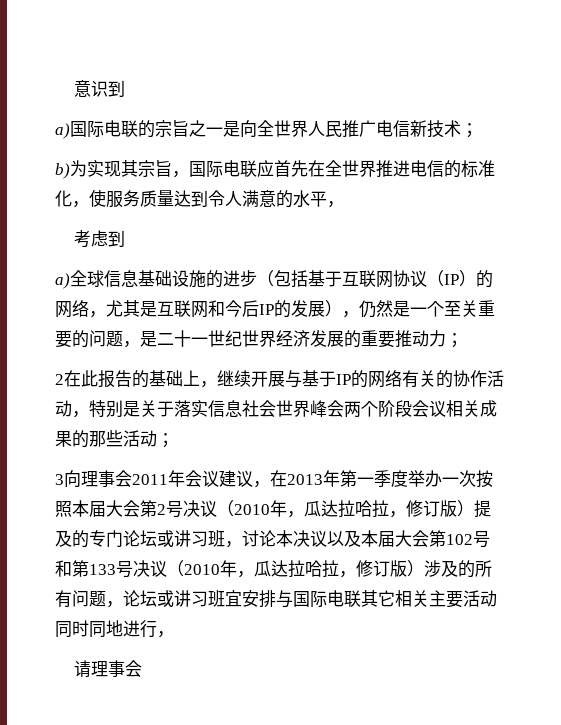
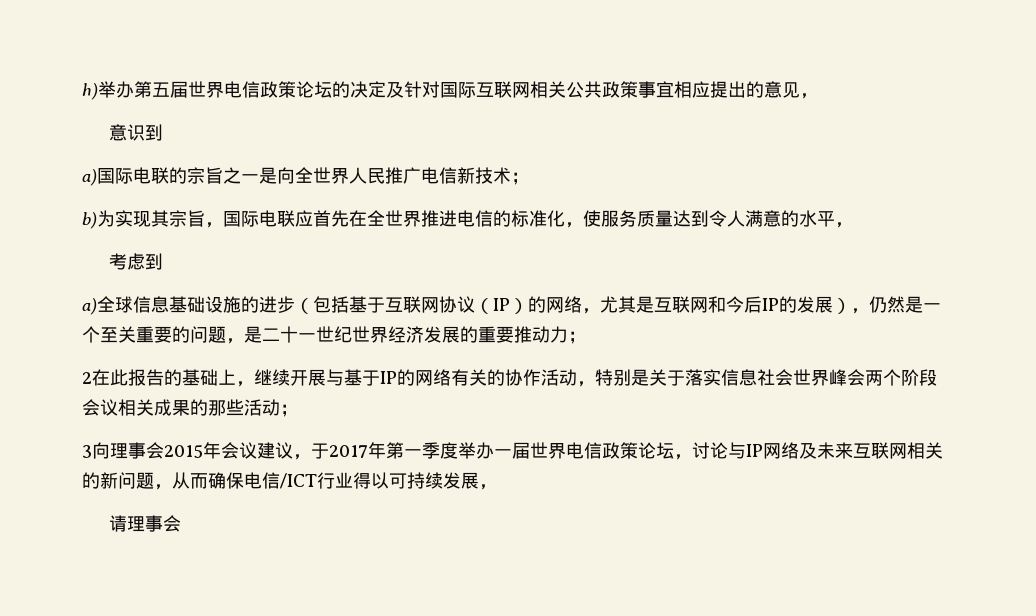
+ h)举办第五届世界电信政策论坛的决定及针对国际互联网相关公共政策事宜相应提出的意见，
- 3向理事会2011年会议建议，在2013年第一季度举办一次按照本届大会第2号决议（2010年，瓜达拉哈拉，修订版）提及的专门论坛或讲习班，讨论本决议以及本届大会第102号和第133号决议（2010年，瓜达拉哈拉，修订版）涉及的所有问题，论坛或讲习班宜安排与国际电联其它相关主要活动同时同地进行，
+ 3向理事会2015年会议建议，于2017年第一季度举办一届世界电信政策论坛，讨论与IP网络及未来互联网相关的新问题，从而确保电信/ICT行业得以可持续发展，

